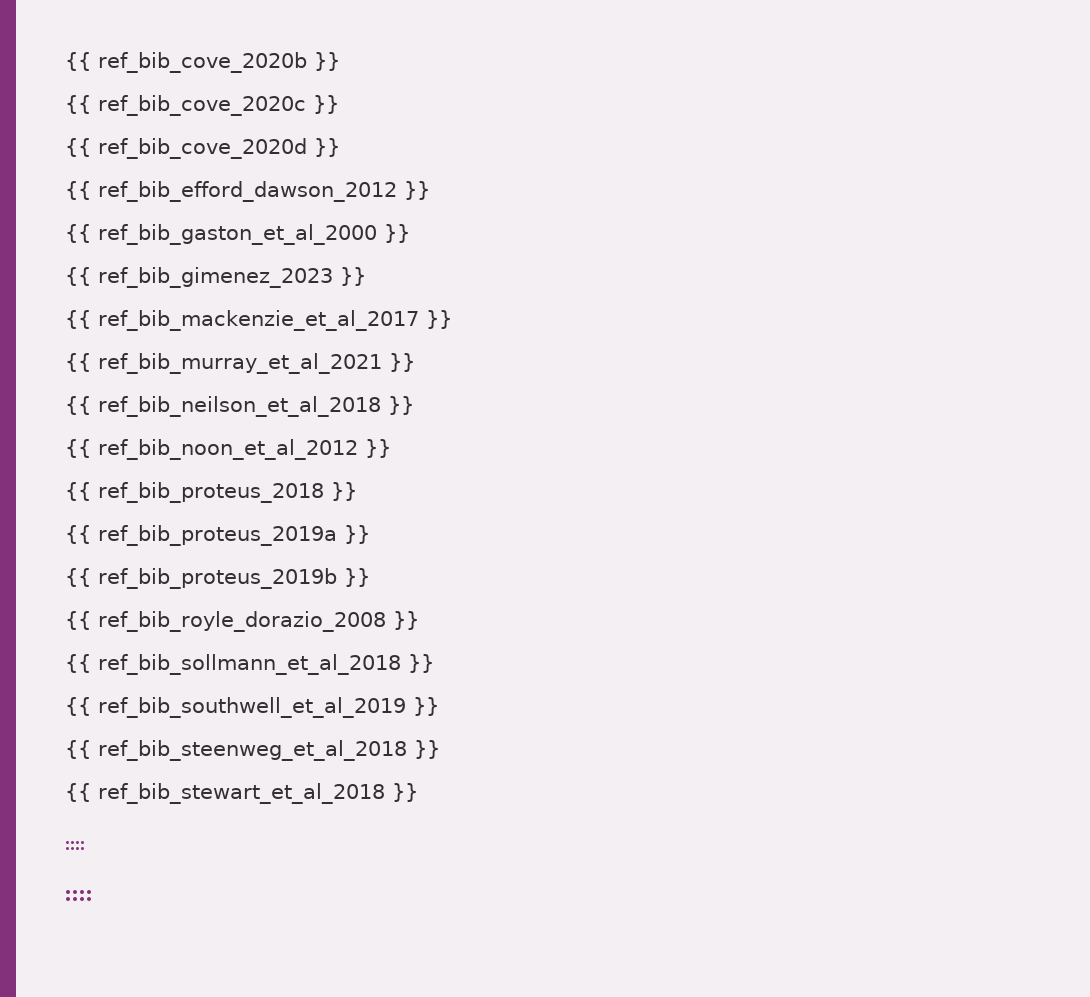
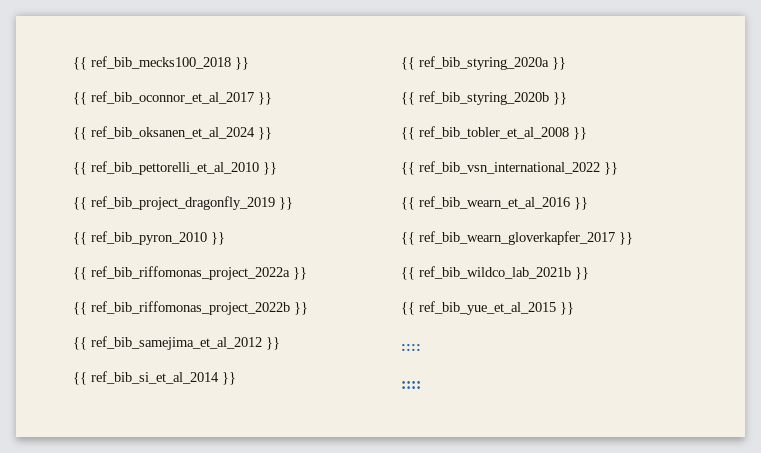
- {{ ref_bib_cove_2020b }}
- {{ ref_bib_cove_2020c }}
- {{ ref_bib_cove_2020d }}
- {{ ref_bib_efford_dawson_2012 }}
- {{ ref_bib_gaston_et_al_2000 }}
- {{ ref_bib_gimenez_2023 }}
- {{ ref_bib_mackenzie_et_al_2017 }}
- {{ ref_bib_murray_et_al_2021 }}
- {{ ref_bib_neilson_et_al_2018 }}
- {{ ref_bib_noon_et_al_2012 }}
- {{ ref_bib_proteus_2018 }}
- {{ ref_bib_proteus_2019a }}
- {{ ref_bib_proteus_2019b }}
- {{ ref_bib_royle_dorazio_2008 }}
- {{ ref_bib_sollmann_et_al_2018 }}
- {{ ref_bib_southwell_et_al_2019 }}
- {{ ref_bib_steenweg_et_al_2018 }}
- {{ ref_bib_stewart_et_al_2018 }}
+ {{ ref_bib_mecks100_2018 }}
+ {{ ref_bib_oconnor_et_al_2017 }}
+ {{ ref_bib_oksanen_et_al_2024 }}
+ {{ ref_bib_pettorelli_et_al_2010 }}
+ {{ ref_bib_project_dragonfly_2019 }}
+ {{ ref_bib_pyron_2010 }}
+ {{ ref_bib_riffomonas_project_2022a }}
+ {{ ref_bib_riffomonas_project_2022b }}
+ {{ ref_bib_samejima_et_al_2012 }}
+ {{ ref_bib_si_et_al_2014 }}
+ {{ ref_bib_styring_2020a }}
+ {{ ref_bib_styring_2020b }}
+ {{ ref_bib_tobler_et_al_2008 }}
+ {{ ref_bib_vsn_international_2022 }}
+ {{ ref_bib_wearn_et_al_2016 }}
+ {{ ref_bib_wearn_gloverkapfer_2017 }}
+ {{ ref_bib_wildco_lab_2021b }}
+ {{ ref_bib_yue_et_al_2015 }}

